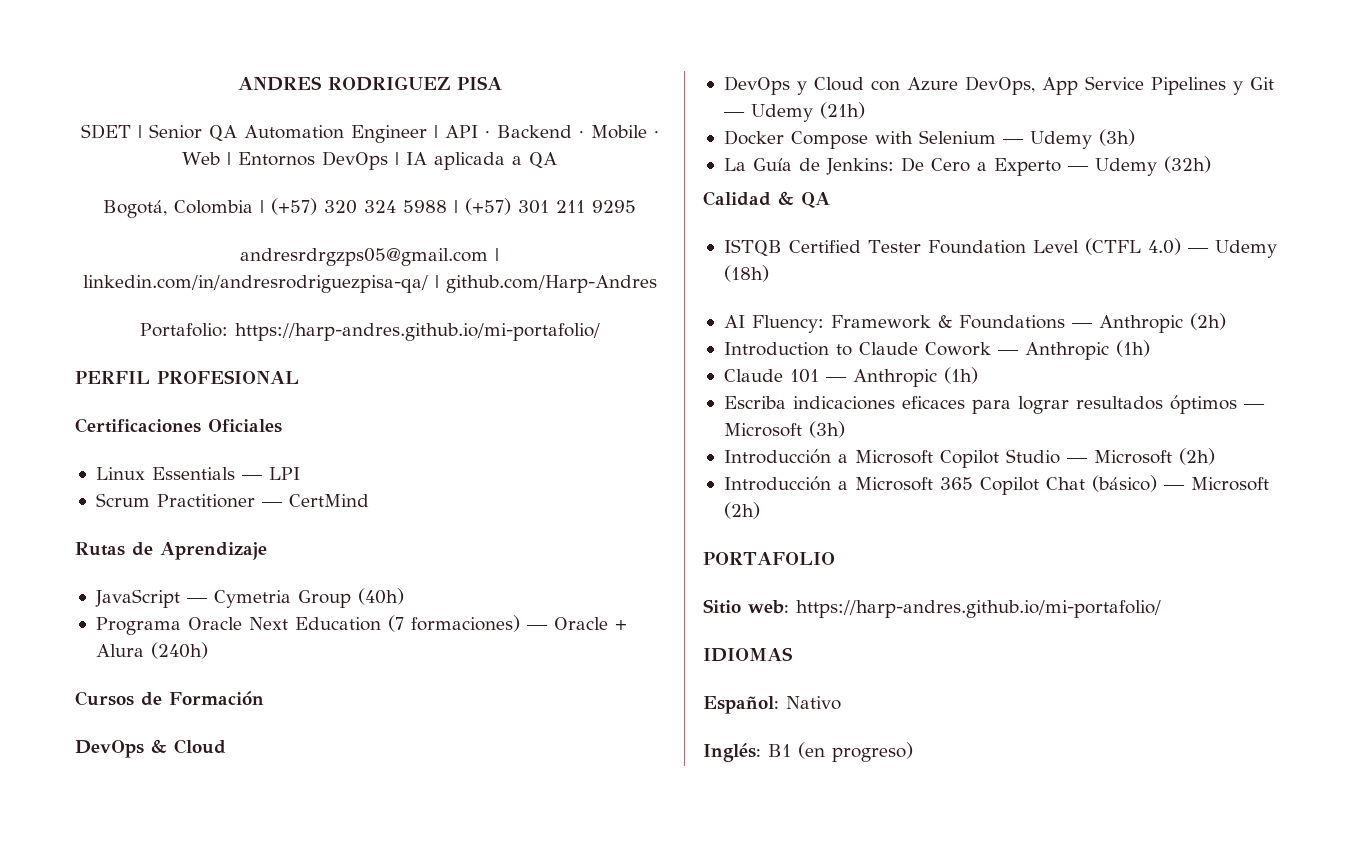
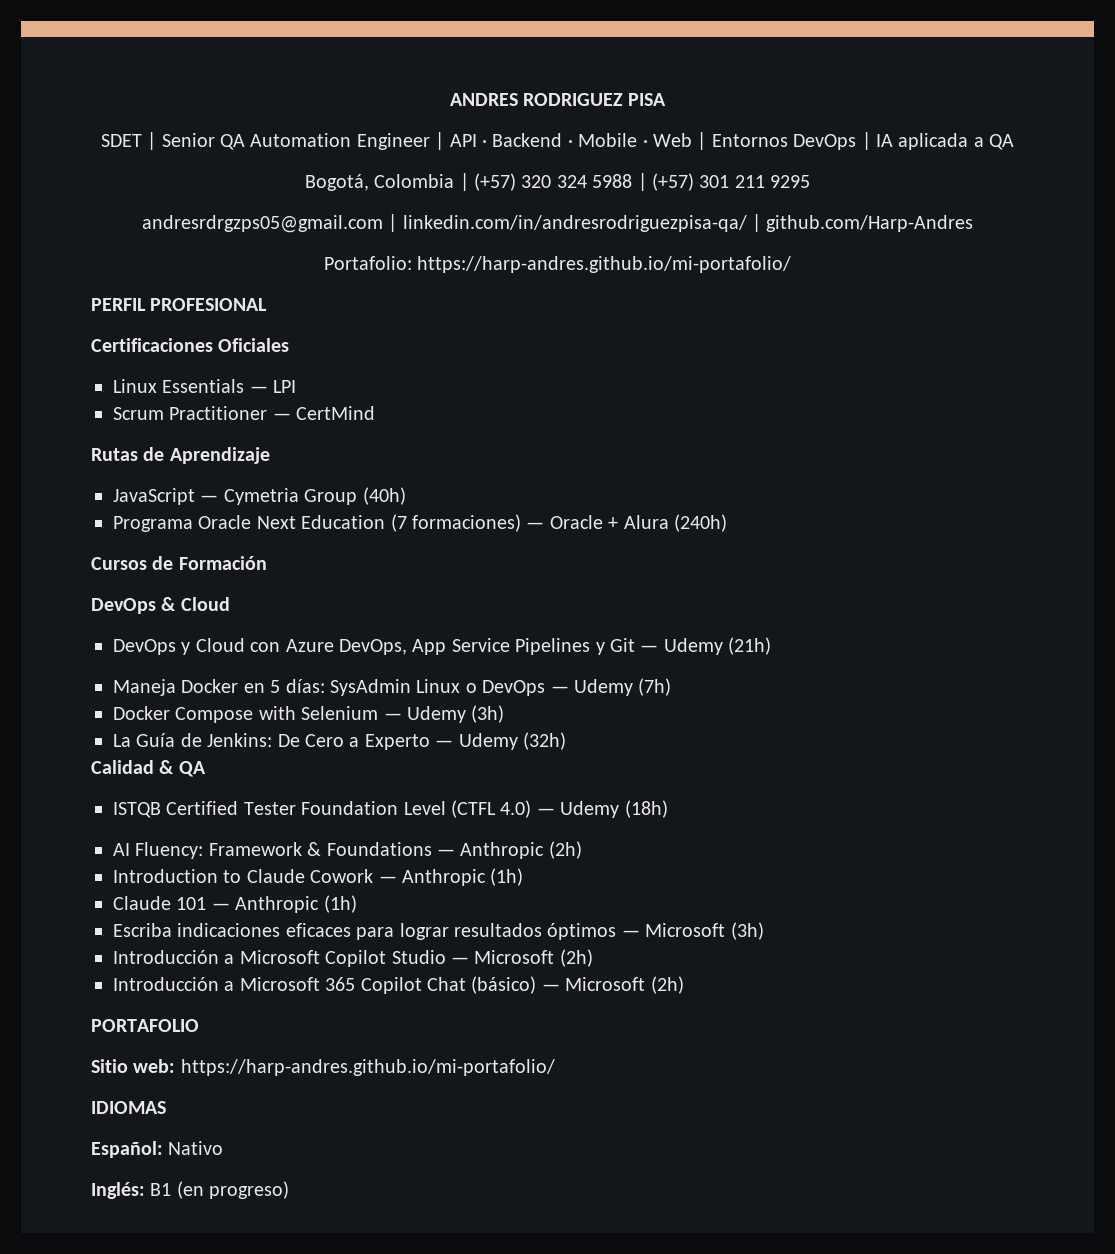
+ Maneja Docker en 5 días: SysAdmin Linux o DevOps — Udemy (7h)

